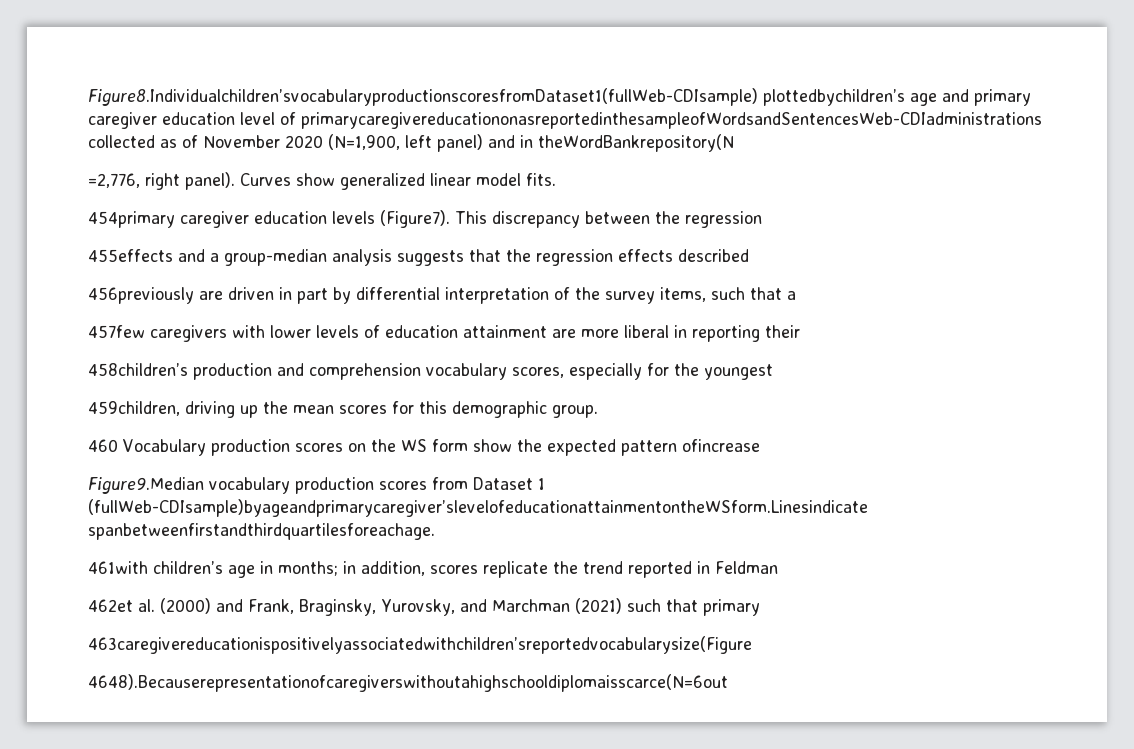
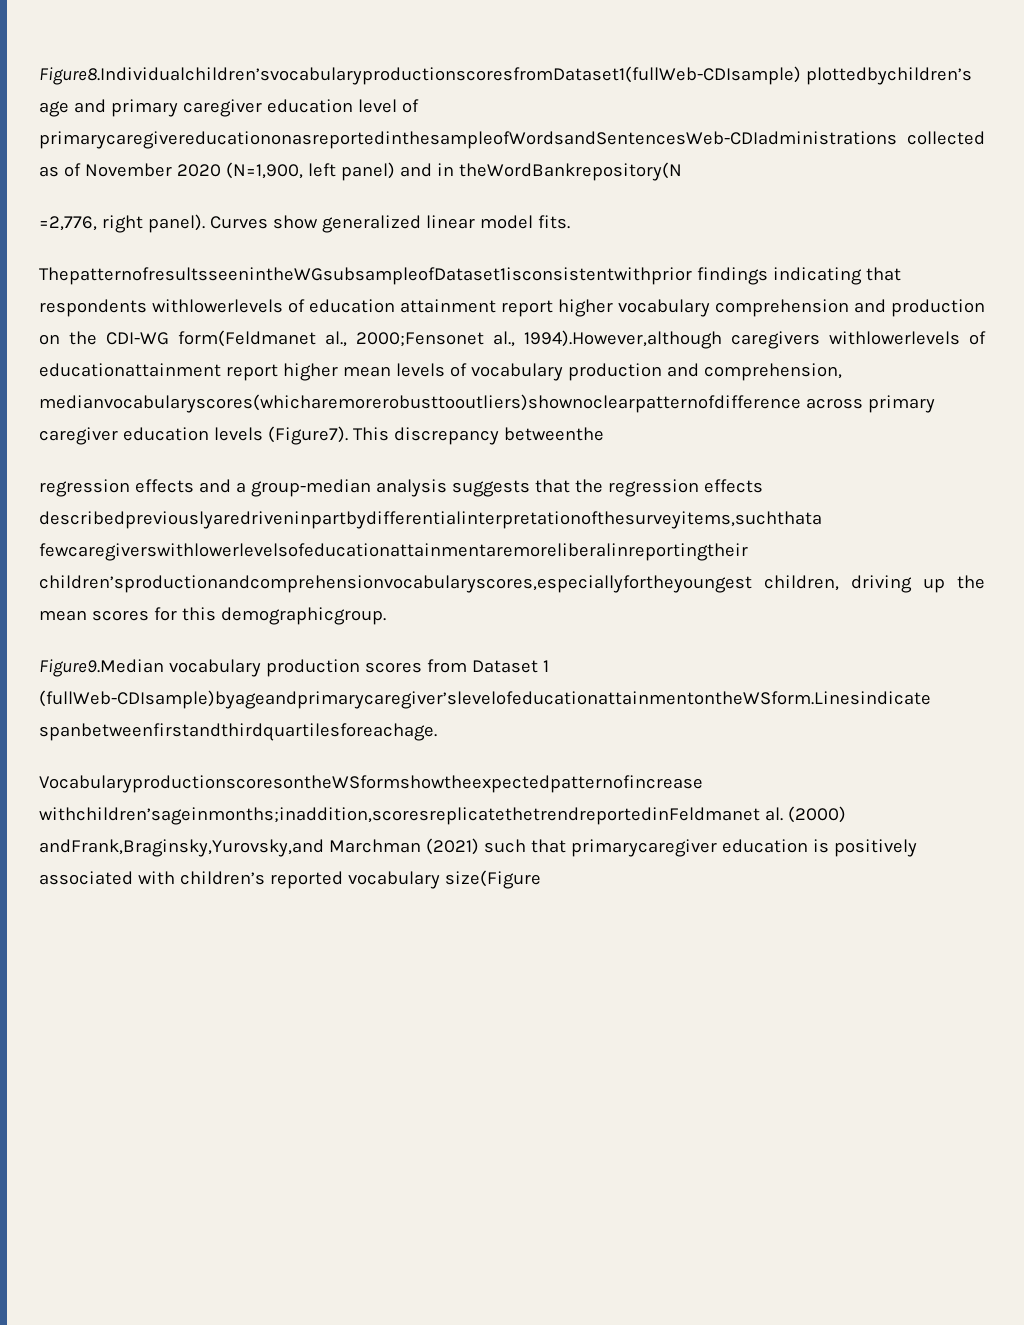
- 454primary caregiver education levels (Figure7).
+ ThepatternofresultsseenintheWGsubsampleofDataset1isconsistentwithprior findings indicating that respondents withlowerlevels of education attainment report higher vocabulary comprehension and production on the CDI-WG form(Feldmanet al., 2000;Fensonet al., 1994).However,although caregivers withlowerlevels of educationattainment report higher mean levels of vocabulary production and comprehension, medianvocabularyscores(whicharemorerobusttooutliers)shownoclearpatternofdifference across primary caregiver education levels (Figure7).
- This discrepancy between the regression
- 455effects and a group-median analysis suggests that the regression effects described
- 456previously are driven in part by differential interpretation of the survey items, such that a
- 457few caregivers with lower levels of education attainment are more liberal in reporting their
- 458children’s production and comprehension vocabulary scores, especially for the youngest
- 459children, driving up the mean scores for this demographic group.
- 460 Vocabulary production scores on the WS form show the expected pattern ofincrease
+ This discrepancy betweenthe
+ regression effects and a group-median analysis suggests that the regression effects describedpreviouslyaredriveninpartbydifferentialinterpretationofthesurveyitems,suchthata fewcaregiverswithlowerlevelsofeducationattainmentaremoreliberalinreportingtheir children’sproductionandcomprehensionvocabularyscores,especiallyfortheyoungest children, driving up the mean scores for this demographicgroup.
- 461with children’s age in months; in addition, scores replicate the trend reported in Feldman
- 462et al. (2000) and Frank, Braginsky, Yurovsky, and Marchman (2021) such that primary
- 463caregivereducationispositivelyassociatedwithchildren’sreportedvocabularysize(Figure
- 4648).Becauserepresentationofcaregiverswithoutahighschooldiplomaisscarce(N=6out
+ VocabularyproductionscoresontheWSformshowtheexpectedpatternofincrease withchildren’sageinmonths;inaddition,scoresreplicatethetrendreportedinFeldmanet al. (2000) andFrank,Braginsky,Yurovsky,and Marchman (2021) such that primarycaregiver education is positively associated with children’s reported vocabulary size(Figure

